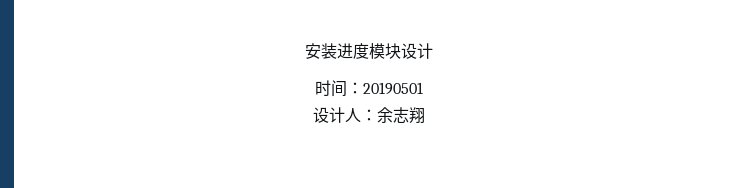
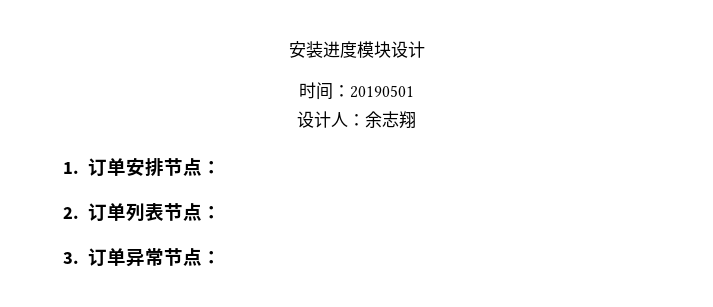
+ 1.订单安排节点：
+ 2.订单列表节点：
+ 3.订单异常节点：

